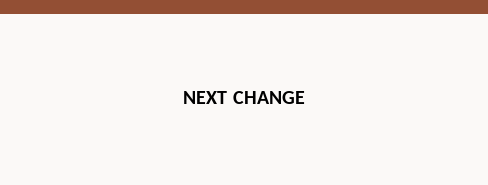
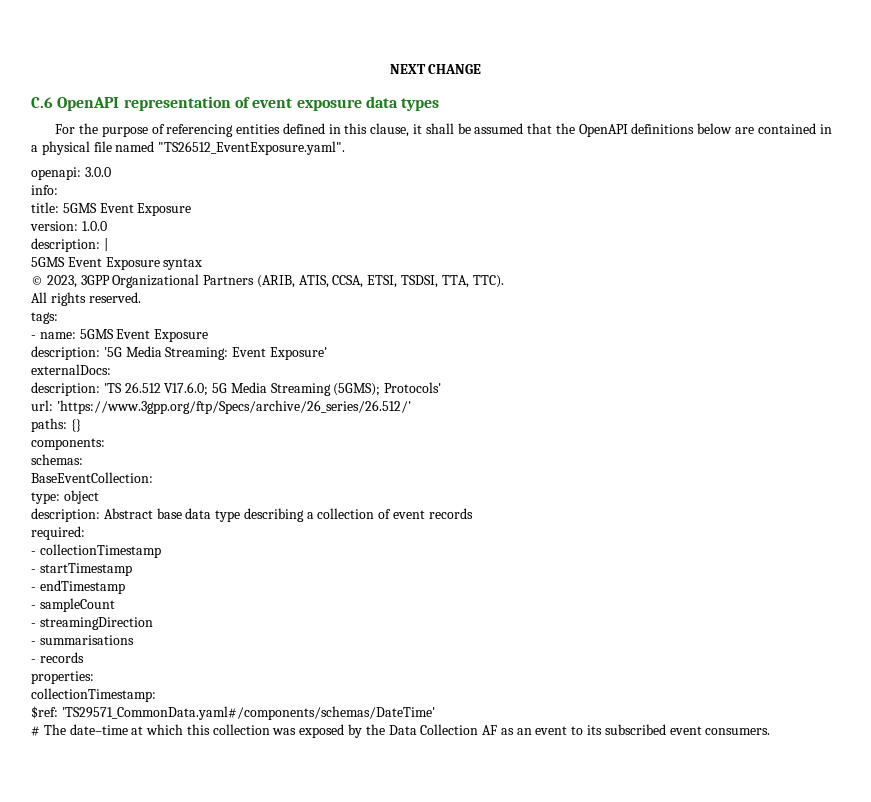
+ C.6 OpenAPI representation of event exposure data types
+ For the purpose of referencing entities defined in this clause, it shall be assumed that the OpenAPI definitions below are contained in a physical file named "TS26512_EventExposure.yaml".
+ openapi: 3.0.0
+ info:
+ title: 5GMS Event Exposure
+ version: 1.0.0
+ description: |
+ 5GMS Event Exposure syntax
+ © 2023, 3GPP Organizational Partners (ARIB, ATIS, CCSA, ETSI, TSDSI, TTA, TTC).
+ All rights reserved.
+ tags:
+ - name: 5GMS Event Exposure
+ description: '5G Media Streaming: Event Exposure'
+ externalDocs:
+ description: 'TS 26.512 V17.6.0; 5G Media Streaming (5GMS); Protocols'
+ url: 'https://www.3gpp.org/ftp/Specs/archive/26_series/26.512/'
+ paths: {}
+ components:
+ schemas:
+ BaseEventCollection:
+ type: object
+ description: Abstract base data type describing a collection of event records
+ required:
+ - collectionTimestamp
+ - startTimestamp
+ - endTimestamp
+ - sampleCount
+ - streamingDirection
+ - summarisations
+ - records
+ properties:
+ collectionTimestamp:
+ $ref: 'TS29571_CommonData.yaml#/components/schemas/DateTime'
+ # The date–time at which this collection was exposed by the Data Collection AF as an event to its subscribed event consumers.

